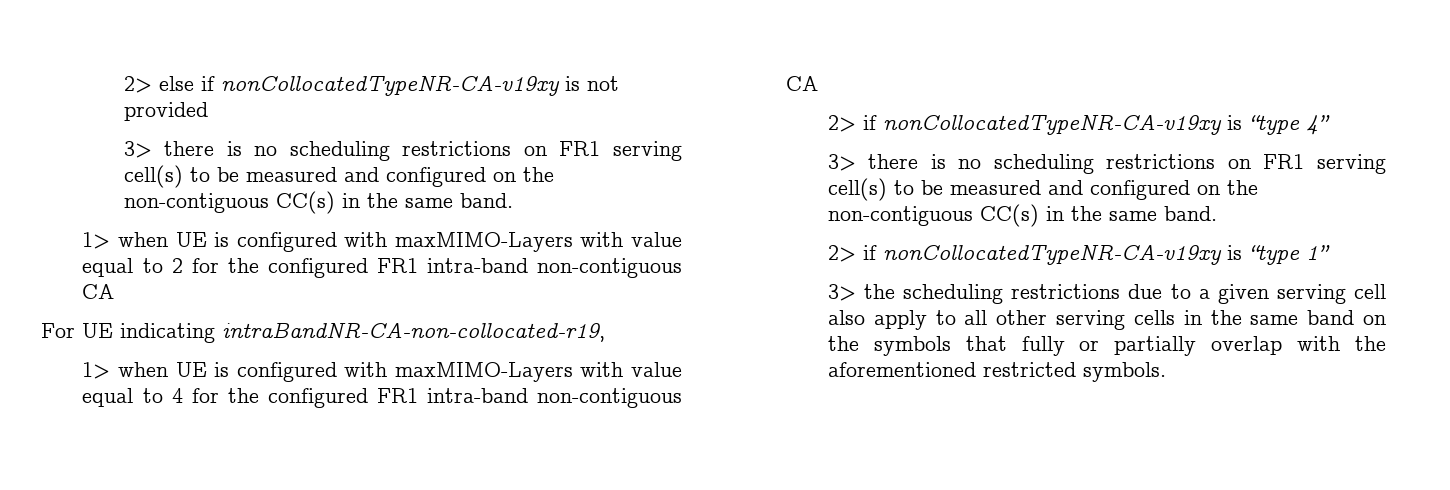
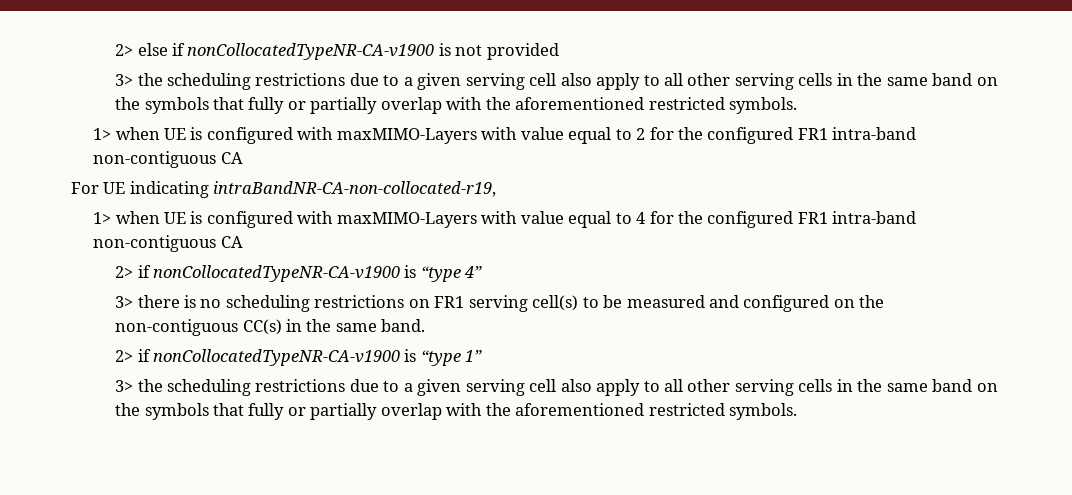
- 2> else if nonCollocatedTypeNR-CA-v19xy is not provided
- 3> there is no scheduling restrictions on FR1 serving cell(s) to be measured and configured on the non-contiguous CC(s) in the same band.
+ 2> else if nonCollocatedTypeNR-CA-v1900 is not provided
+ 3> the scheduling restrictions due to a given serving cell also apply to all other serving cells in the same band on the symbols that fully or partially overlap with the aforementioned restricted symbols.
- 2> if nonCollocatedTypeNR-CA-v19xy is “type 4”
+ 2> if nonCollocatedTypeNR-CA-v1900 is “type 4”
- 2> if nonCollocatedTypeNR-CA-v19xy is “type 1”
+ 2> if nonCollocatedTypeNR-CA-v1900 is “type 1”

